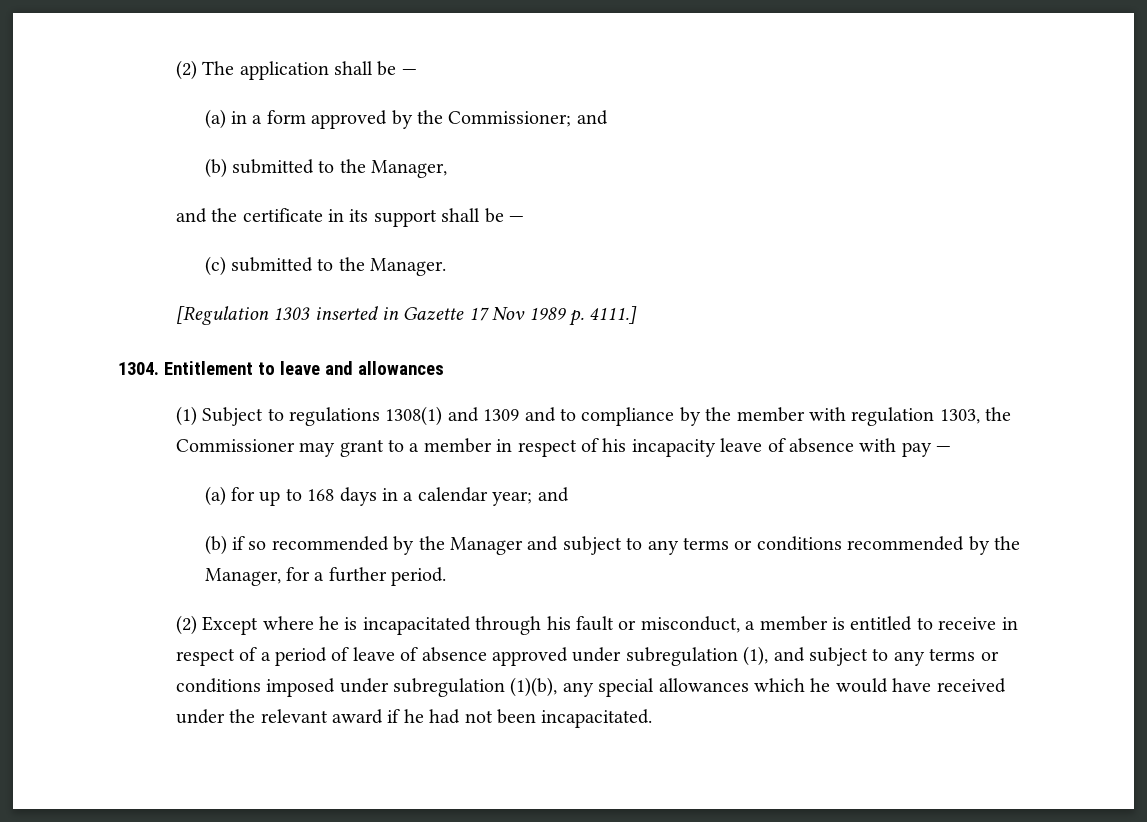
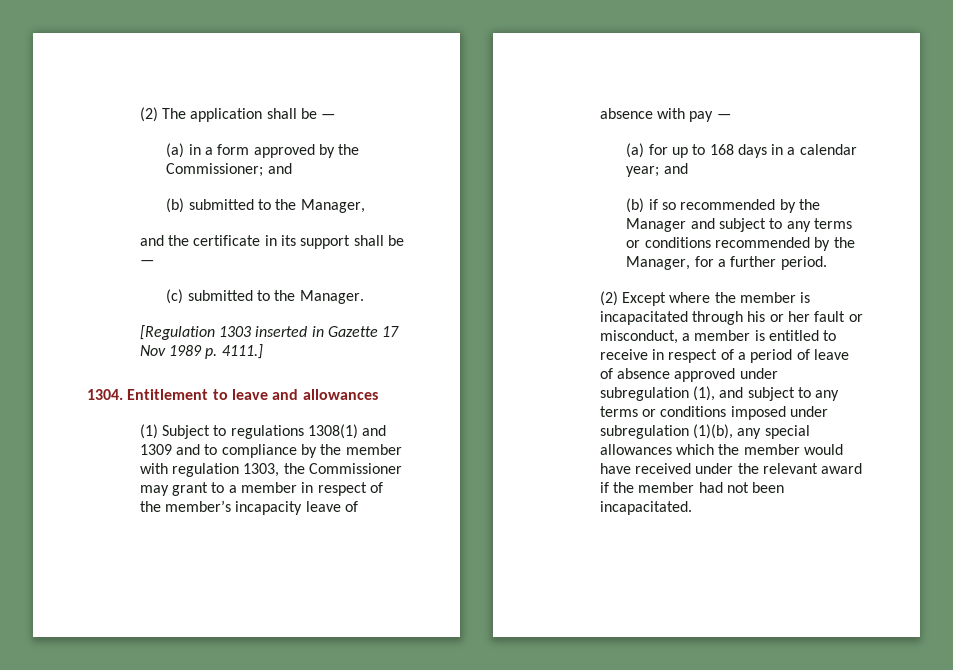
- (1) Subject to regulations 1308(1) and 1309 and to compliance by the member with regulation 1303, the Commissioner may grant to a member in respect of his incapacity leave of absence with pay —
+ (1) Subject to regulations 1308(1) and 1309 and to compliance by the member with regulation 1303, the Commissioner may grant to a member in respect of the member’s incapacity leave of absence with pay —
- (2) Except where he is incapacitated through his fault or misconduct, a member is entitled to receive in respect of a period of leave of absence approved under subregulation (1), and subject to any terms or conditions imposed under subregulation (1)(b), any special allowances which he would have received under the relevant award if he had not been incapacitated.
+ (2) Except where the member is incapacitated through his or her fault or misconduct, a member is entitled to receive in respect of a period of leave of absence approved under subregulation (1), and subject to any terms or conditions imposed under subregulation (1)(b), any special allowances which the member would have received under the relevant award if the member had not been incapacitated.

